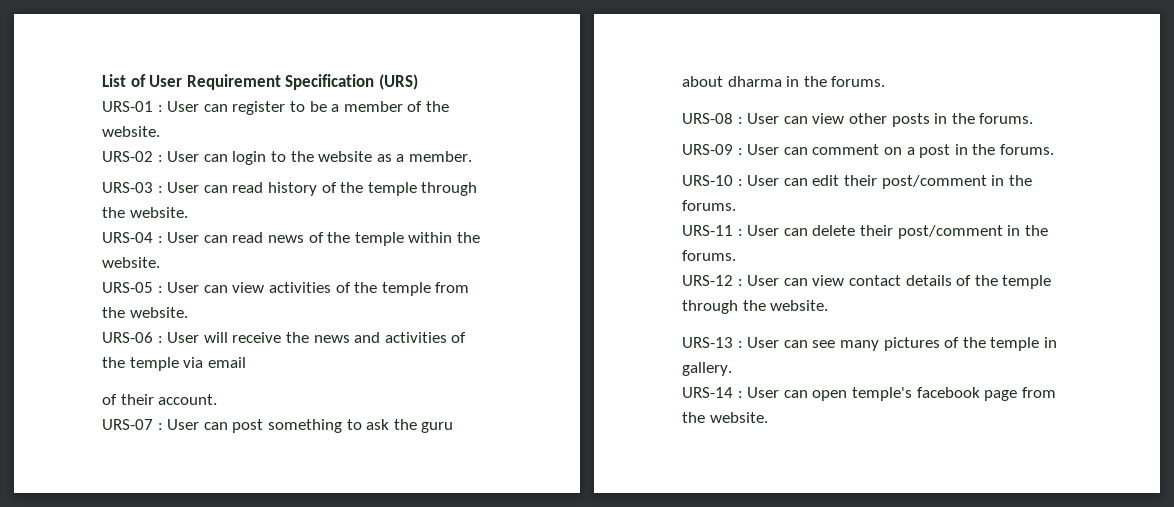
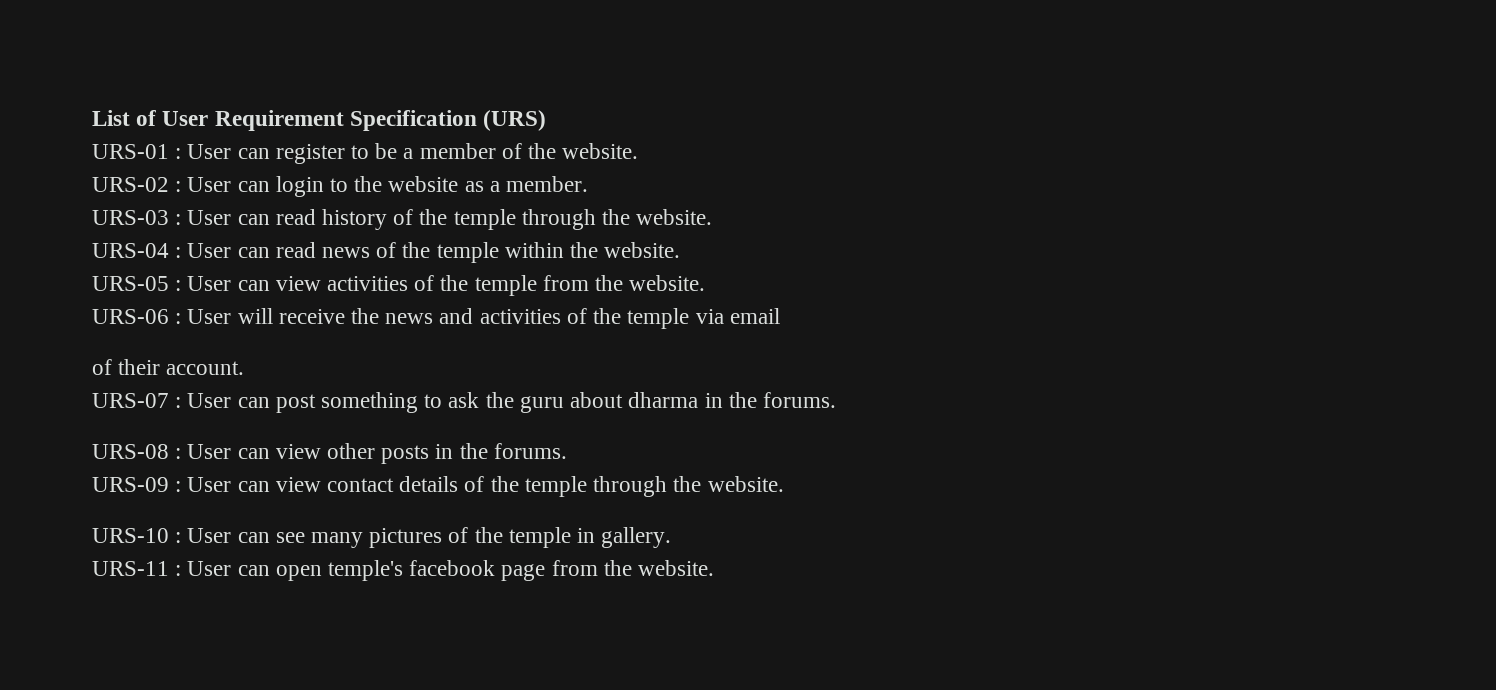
- URS-09 : User can comment on a post in the forums.
- URS-10 : User can edit their post/comment in the forums.
- URS-11 : User can delete their post/comment in the forums.
- URS-12 : User can view contact details of the temple through the website.
+ URS-09 : User can view contact details of the temple through the website.
- URS-13 : User can see many pictures of the temple in gallery.
+ URS-10 : User can see many pictures of the temple in gallery.
- URS-14 : User can open temple's facebook page from the website.
+ URS-11 : User can open temple's facebook page from the website.

